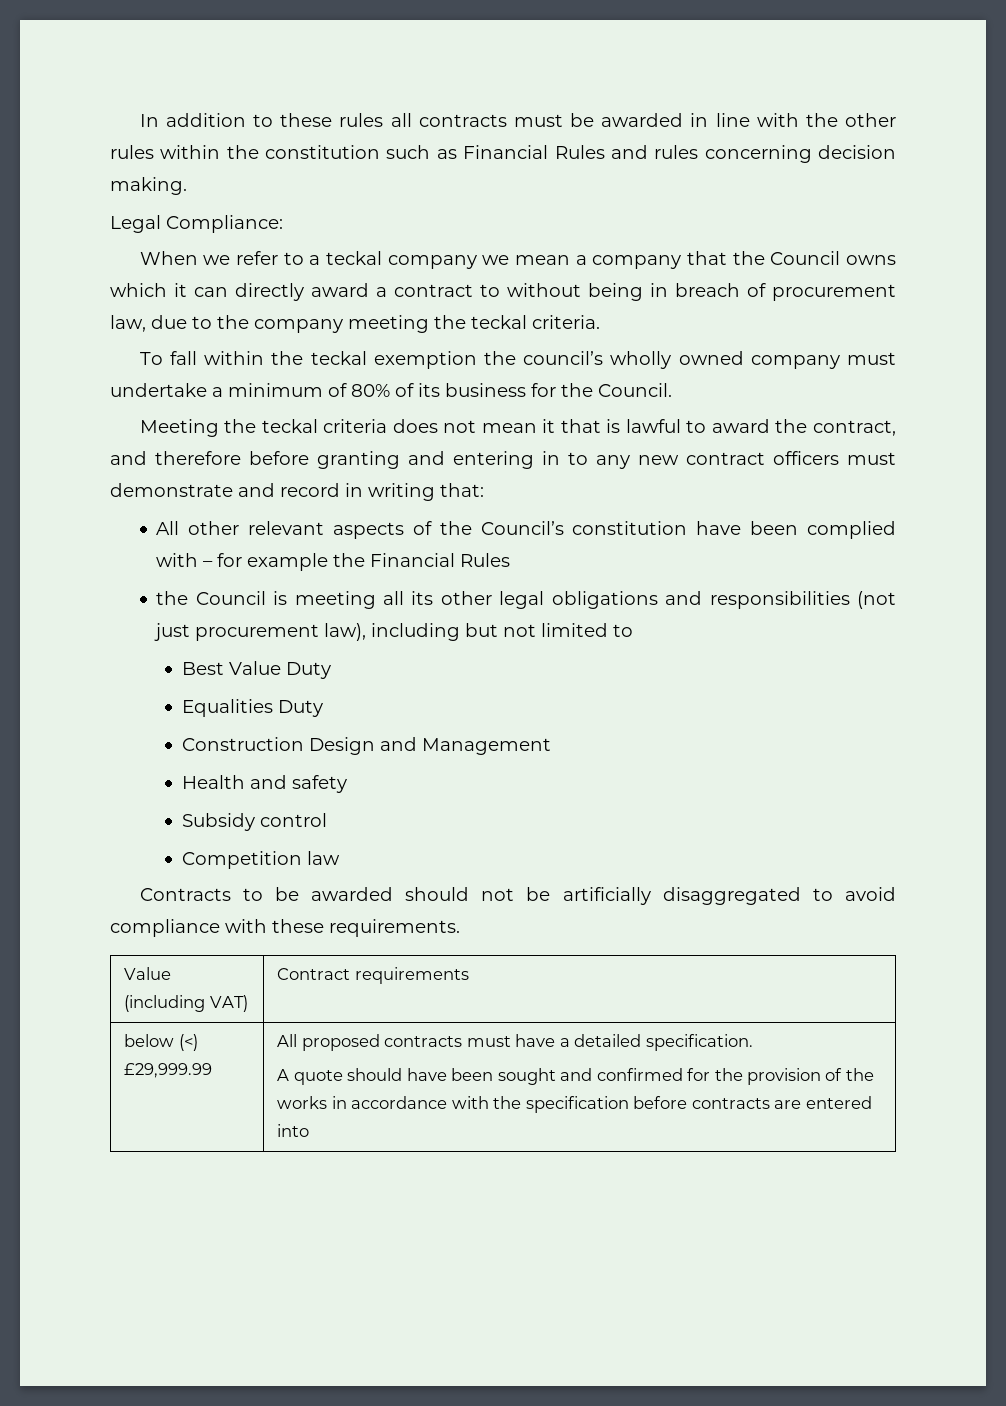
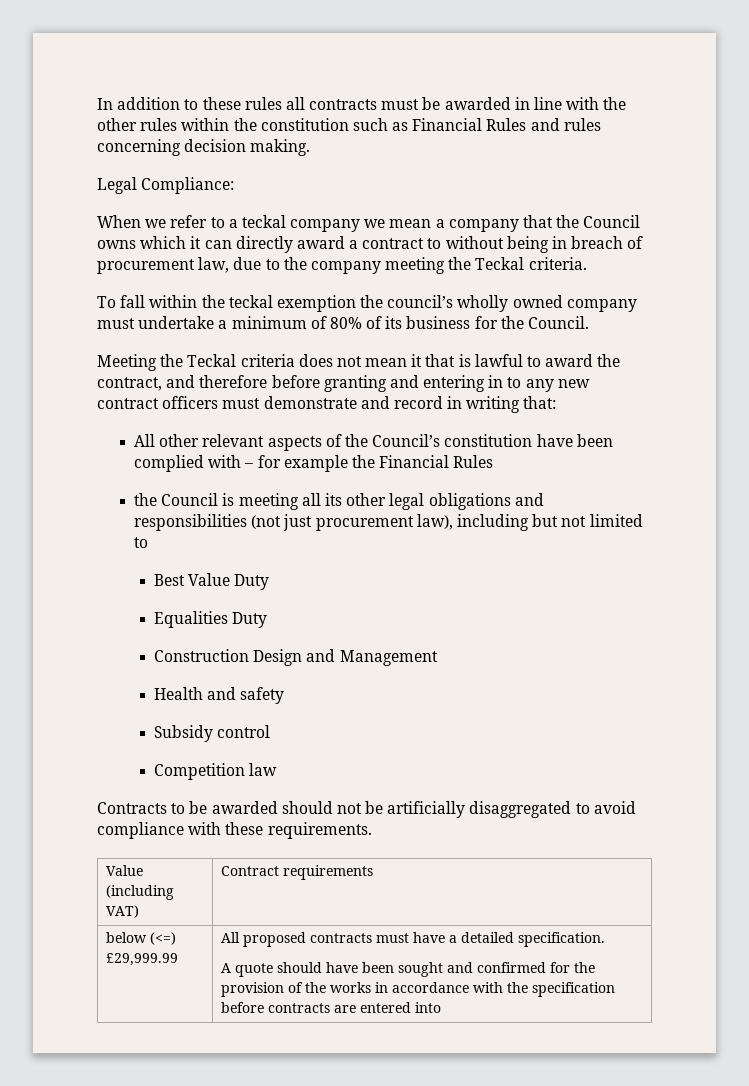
- When we refer to a teckal company we mean a company that the Council owns which it can directly award a contract to without being in breach of procurement law, due to the company meeting the teckal criteria.
+ When we refer to a teckal company we mean a company that the Council owns which it can directly award a contract to without being in breach of procurement law, due to the company meeting the Teckal criteria.
- Meeting the teckal criteria does not mean it that is lawful to award the contract, and therefore before granting and entering in to any new contract officers must demonstrate and record in writing that:
+ Meeting the Teckal criteria does not mean it that is lawful to award the contract, and therefore before granting and entering in to any new contract officers must demonstrate and record in writing that:
- below (<) £29,999.99 | All proposed contracts must have a detailed specification.
+ below (<=) £29,999.99 | All proposed contracts must have a detailed specification.

